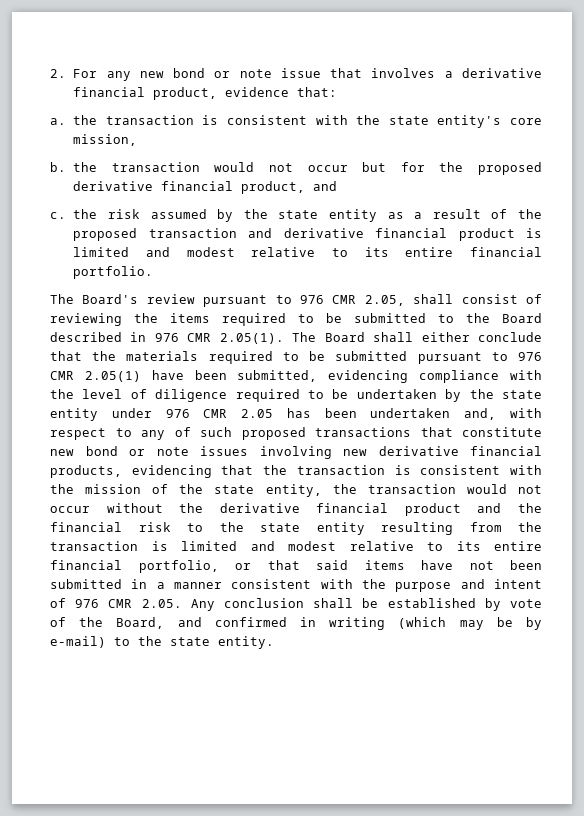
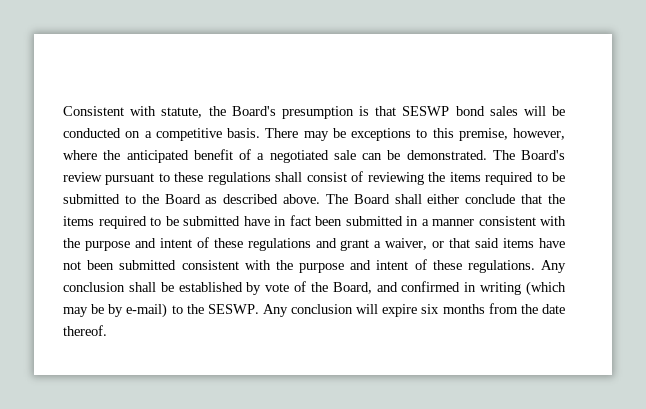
- 2. For any new bond or note issue that involves a derivative financial product, evidence that:
- a. the transaction is consistent with the state entity's core mission,
- b. the transaction would not occur but for the proposed derivative financial product, and
- c. the risk assumed by the state entity as a result of the proposed transaction and derivative financial product is limited and modest relative to its entire financial portfolio.
- The Board's review pursuant to 976 CMR 2.05, shall consist of reviewing the items required to be submitted to the Board described in 976 CMR 2.05(1). The Board shall either conclude that the materials required to be submitted pursuant to 976 CMR 2.05(1) have been submitted, evidencing compliance with the level of diligence required to be undertaken by the state entity under 976 CMR 2.05 has been undertaken and, with respect to any of such proposed transactions that constitute new bond or note issues involving new derivative financial products, evidencing that the transaction is consistent with the mission of the state entity, the transaction would not occur without the derivative financial product and the financial risk to the state entity resulting from the transaction is limited and modest relative to its entire financial portfolio, or that said items have not been submitted in a manner consistent with the purpose and intent of 976 CMR 2.05. Any conclusion shall be established by vote of the Board, and confirmed in writing (which may be by e-mail) to the state entity.
+ Consistent with statute, the Board's presumption is that SESWP bond sales will be conducted on a competitive basis. There may be exceptions to this premise, however, where the anticipated benefit of a negotiated sale can be demonstrated. The Board's review pursuant to these regulations shall consist of reviewing the items required to be submitted to the Board as described above. The Board shall either conclude that the items required to be submitted have in fact been submitted in a manner consistent with the purpose and intent of these regulations and grant a waiver, or that said items have not been submitted consistent with the purpose and intent of these regulations. Any conclusion shall be established by vote of the Board, and confirmed in writing (which may be by e-mail) to the SESWP. Any conclusion will expire six months from the date thereof.

